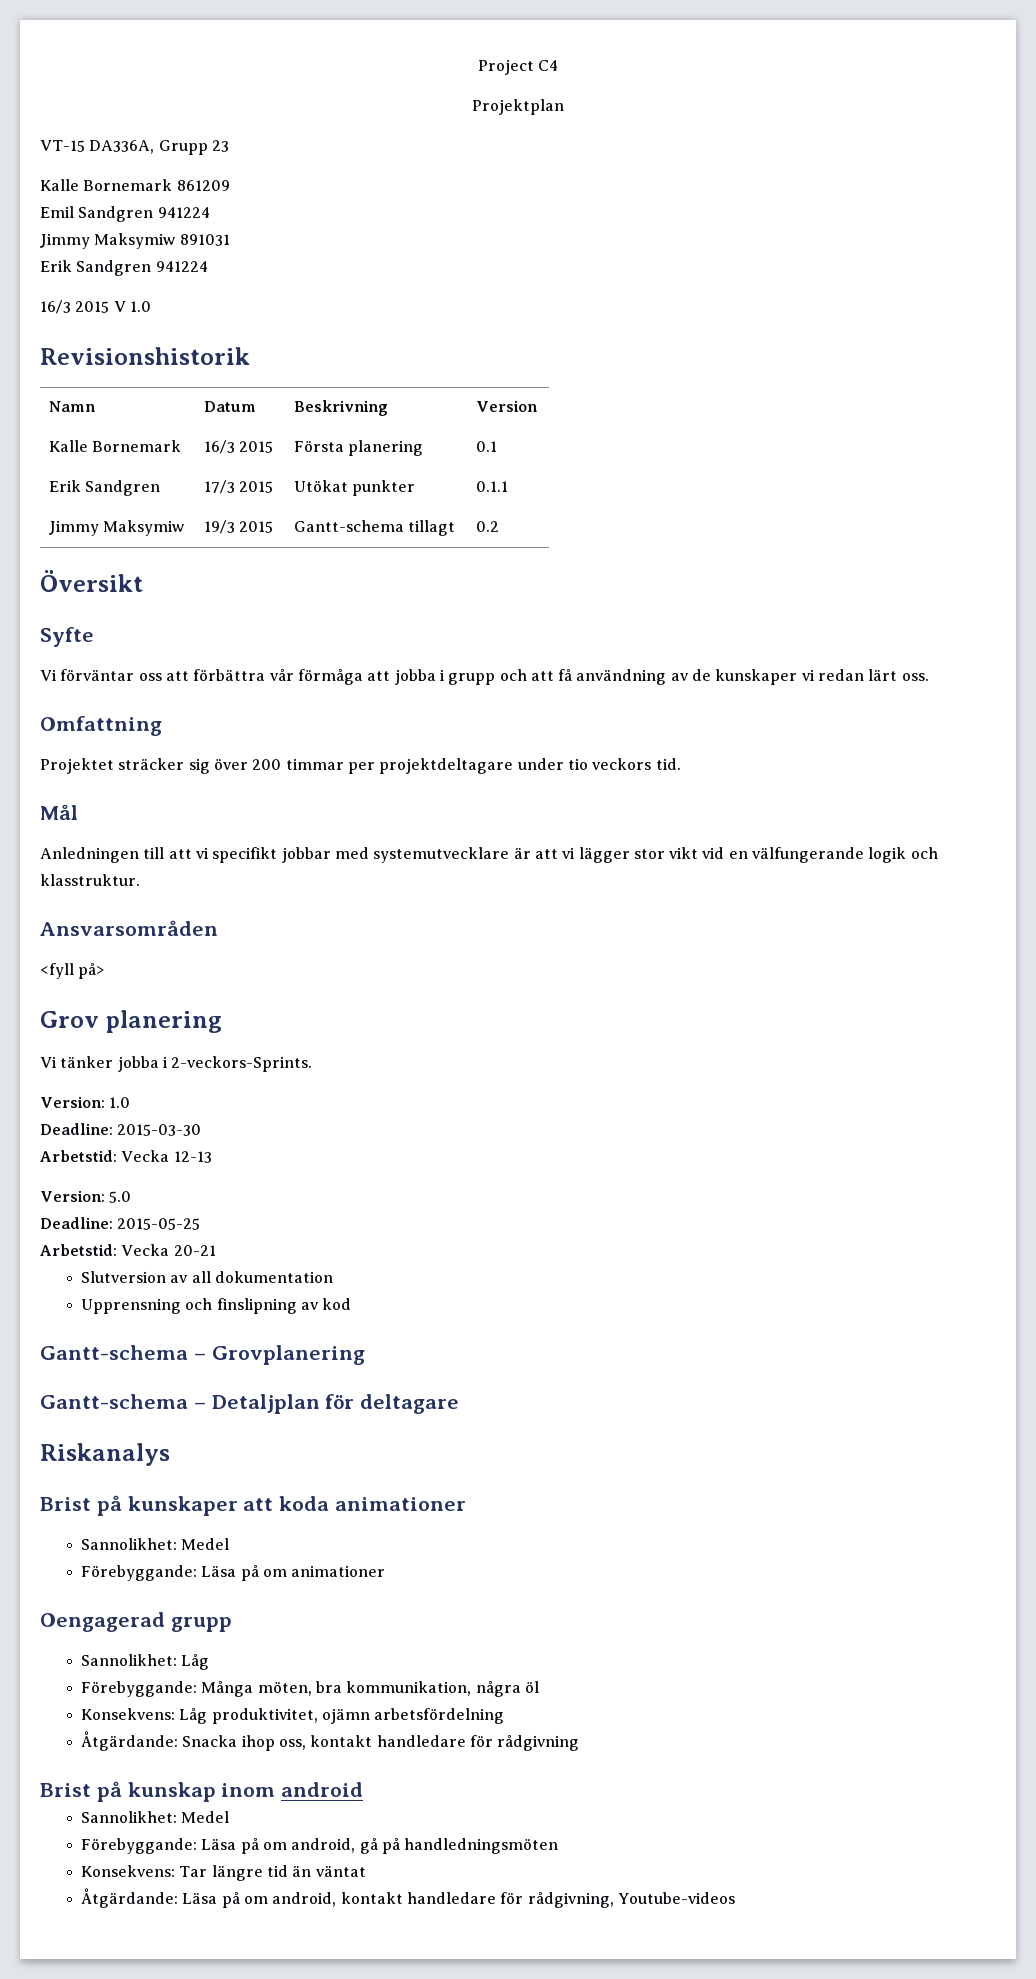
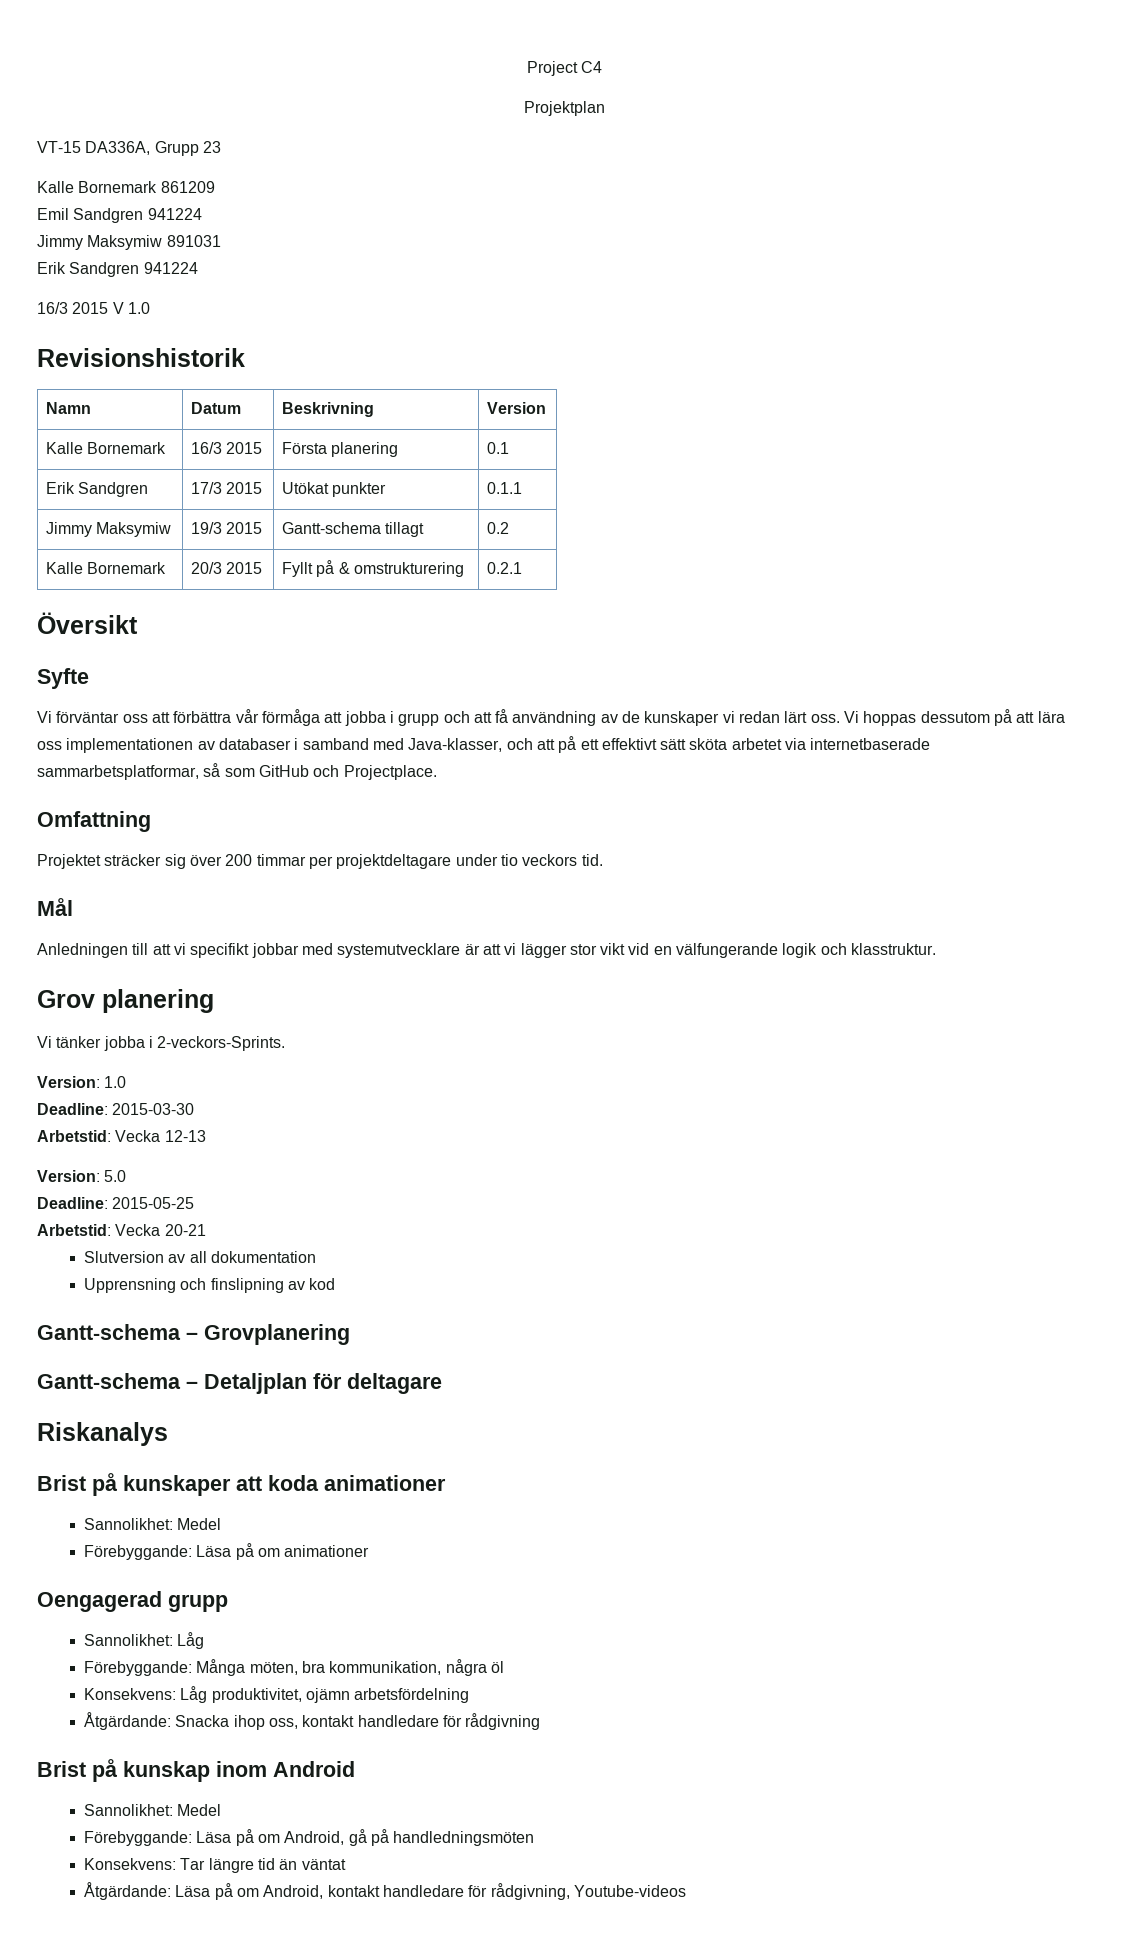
+ Kalle Bornemark | 20/3 2015 | Fyllt på & omstrukturering | 0.2.1
+ Vi hoppas dessutom på att lära oss implementationen av databaser i samband med Java-klasser, och att på ett effektivt sätt sköta arbetet via internetbaserade sammarbetsplatformar, så som GitHub och Projectplace.
- Ansvarsområden
- <fyll på>
- Brist på kunskap inom android
+ Brist på kunskap inom Android
  Sannolikhet: Medel
- Förebyggande: Läsa på om android, gå på handledningsmöten
+ Förebyggande: Läsa på om Android, gå på handledningsmöten
- Åtgärdande: Läsa på om android, kontakt handledare för rådgivning, Youtube-videos
+ Åtgärdande: Läsa på om Android, kontakt handledare för rådgivning, Youtube-videos

